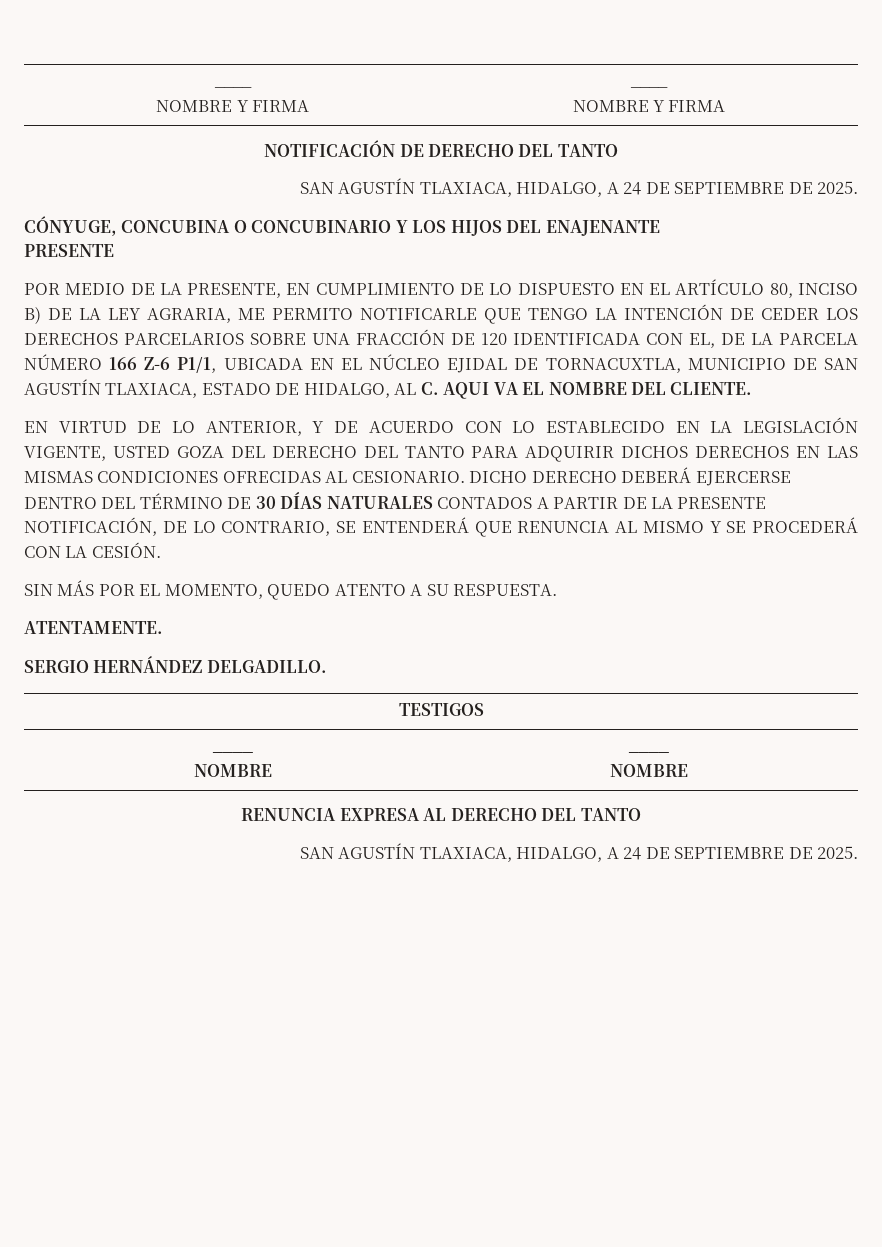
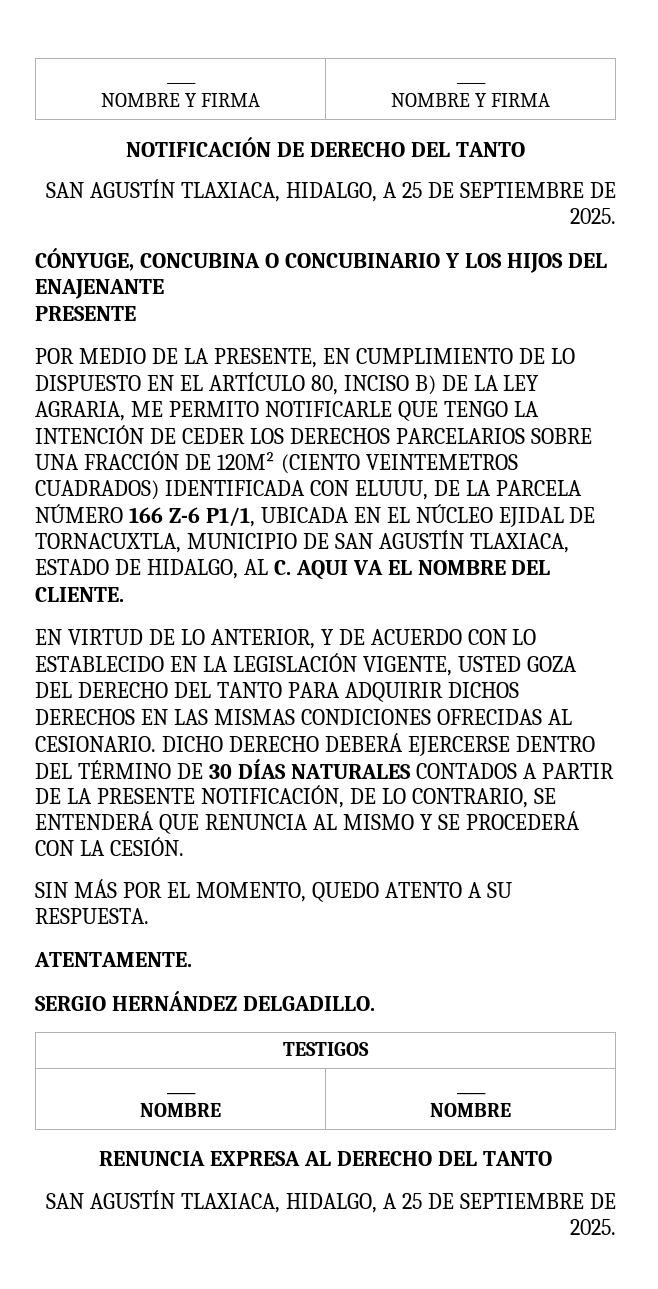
  NOTIFICACIÓN DE DERECHO DEL TANTO
- SAN AGUSTÍN TLAXIACA, HIDALGO, A 24 DE SEPTIEMBRE DE 2025.
+ SAN AGUSTÍN TLAXIACA, HIDALGO, A 25 DE SEPTIEMBRE DE 2025.
- POR MEDIO DE LA PRESENTE, EN CUMPLIMIENTO DE LO DISPUESTO EN EL ARTÍCULO 80, INCISO B) DE LA LEY AGRARIA, ME PERMITO NOTIFICARLE QUE TENGO LA INTENCIÓN DE CEDER LOS DERECHOS PARCELARIOS SOBRE UNA FRACCIÓN DE 120 IDENTIFICADA CON EL, DE LA PARCELA NÚMERO 166 Z-6 P1/1, UBICADA EN EL NÚCLEO EJIDAL DE TORNACUXTLA, MUNICIPIO DE SAN AGUSTÍN TLAXIACA, ESTADO DE HIDALGO, AL C. AQUI VA EL NOMBRE DEL CLIENTE.
+ POR MEDIO DE LA PRESENTE, EN CUMPLIMIENTO DE LO DISPUESTO EN EL ARTÍCULO 80, INCISO B) DE LA LEY AGRARIA, ME PERMITO NOTIFICARLE QUE TENGO LA INTENCIÓN DE CEDER LOS DERECHOS PARCELARIOS SOBRE UNA FRACCIÓN DE 120M² (CIENTO VEINTEMETROS CUADRADOS) IDENTIFICADA CON ELUUU, DE LA PARCELA NÚMERO 166 Z-6 P1/1, UBICADA EN EL NÚCLEO EJIDAL DE TORNACUXTLA, MUNICIPIO DE SAN AGUSTÍN TLAXIACA, ESTADO DE HIDALGO, AL C. AQUI VA EL NOMBRE DEL CLIENTE.
  RENUNCIA EXPRESA AL DERECHO DEL TANTO
- SAN AGUSTÍN TLAXIACA, HIDALGO, A 24 DE SEPTIEMBRE DE 2025.
+ SAN AGUSTÍN TLAXIACA, HIDALGO, A 25 DE SEPTIEMBRE DE 2025.

